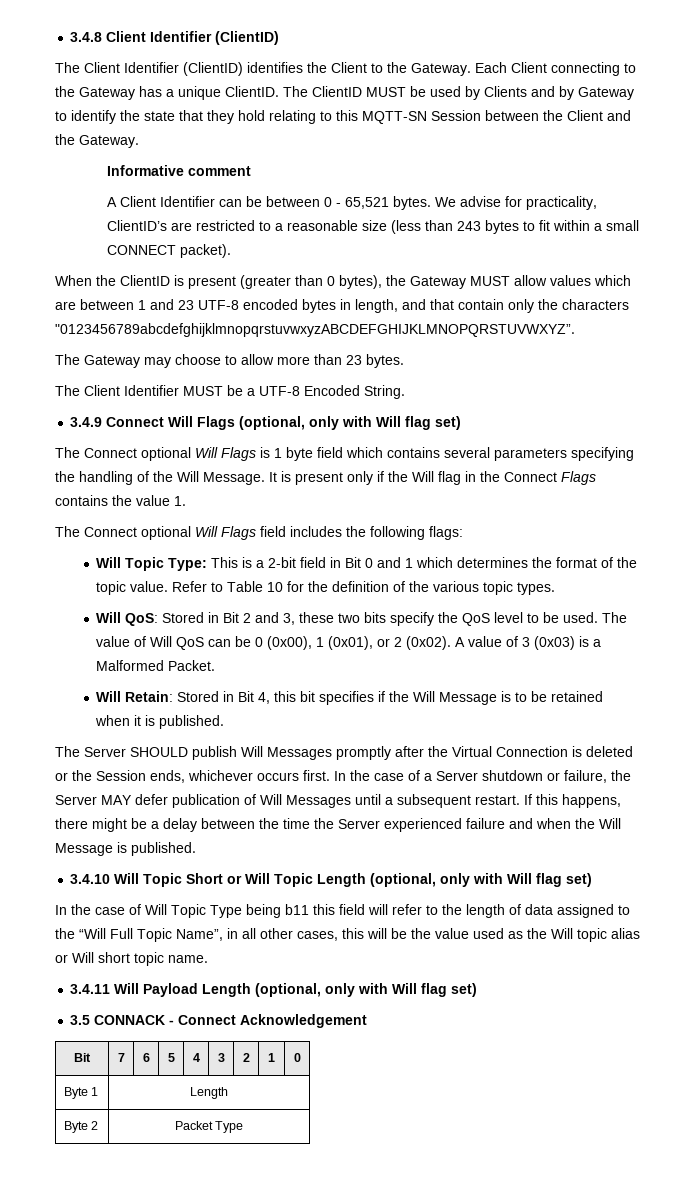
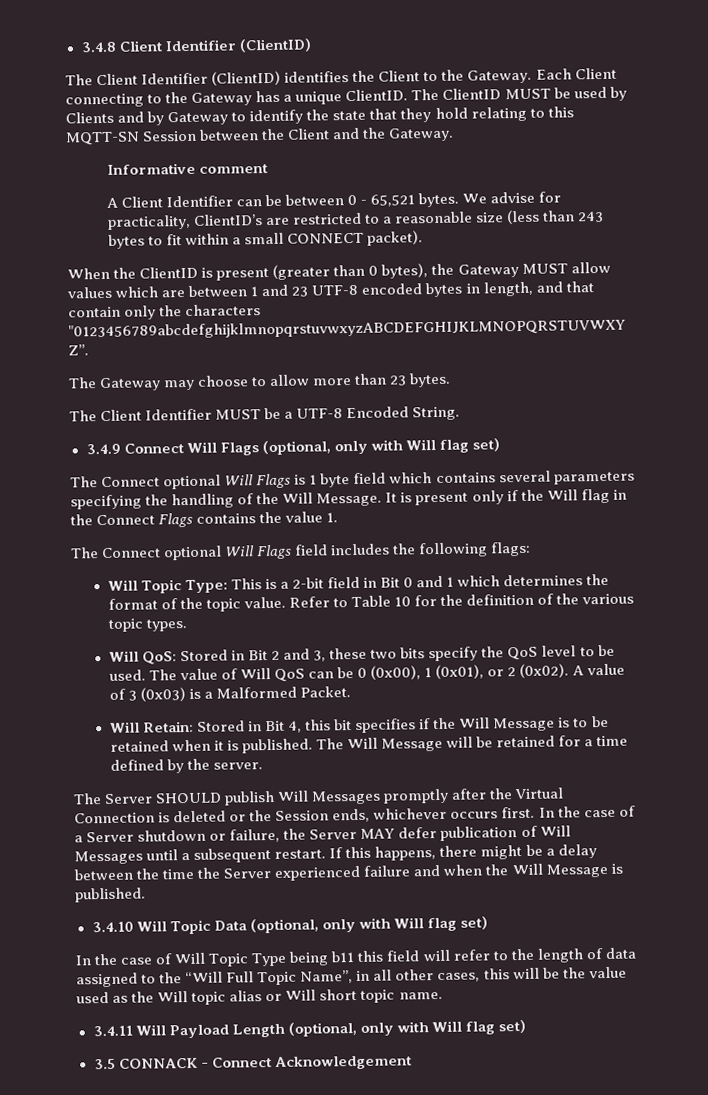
+ The Will Message will be retained for a time defined by the server.
- 3.4.10 Will Topic Short or Will Topic Length (optional, only with Will flag set)
+ 3.4.10 Will Topic Data (optional, only with Will flag set)
- Bit | 7 | 6 | 5 | 4 | 3 | 2 | 1 | 0
- Byte 1 | Length
- Byte 2 | Packet Type

